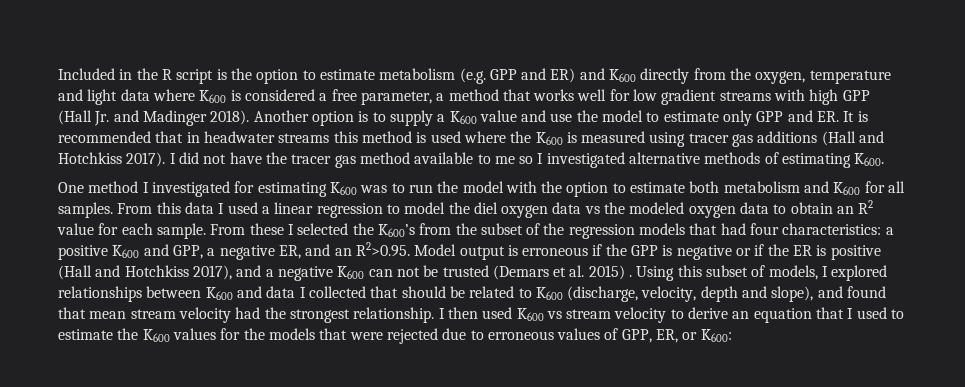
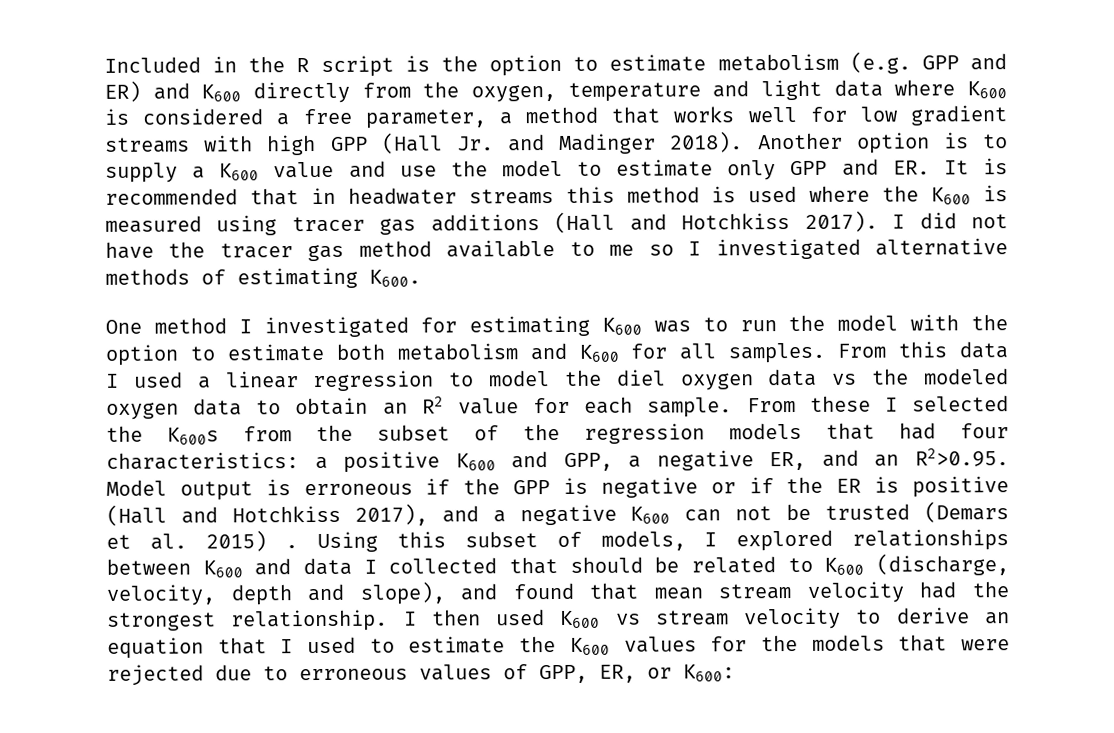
- From these I selected the K600’s from the subset of the regression models that had four characteristics: a positive K600 and GPP, a negative ER, and an R2>0.95. Model output is erroneous if the GPP is negative or if the ER is positive (Hall and Hotchkiss 2017), and a negative K600 can not be trusted (Demars et al. 2015) .
+ From these I selected the K600s from the subset of the regression models that had four characteristics: a positive K600 and GPP, a negative ER, and an R2>0.95. Model output is erroneous if the GPP is negative or if the ER is positive (Hall and Hotchkiss 2017), and a negative K600 can not be trusted (Demars et al. 2015) .

